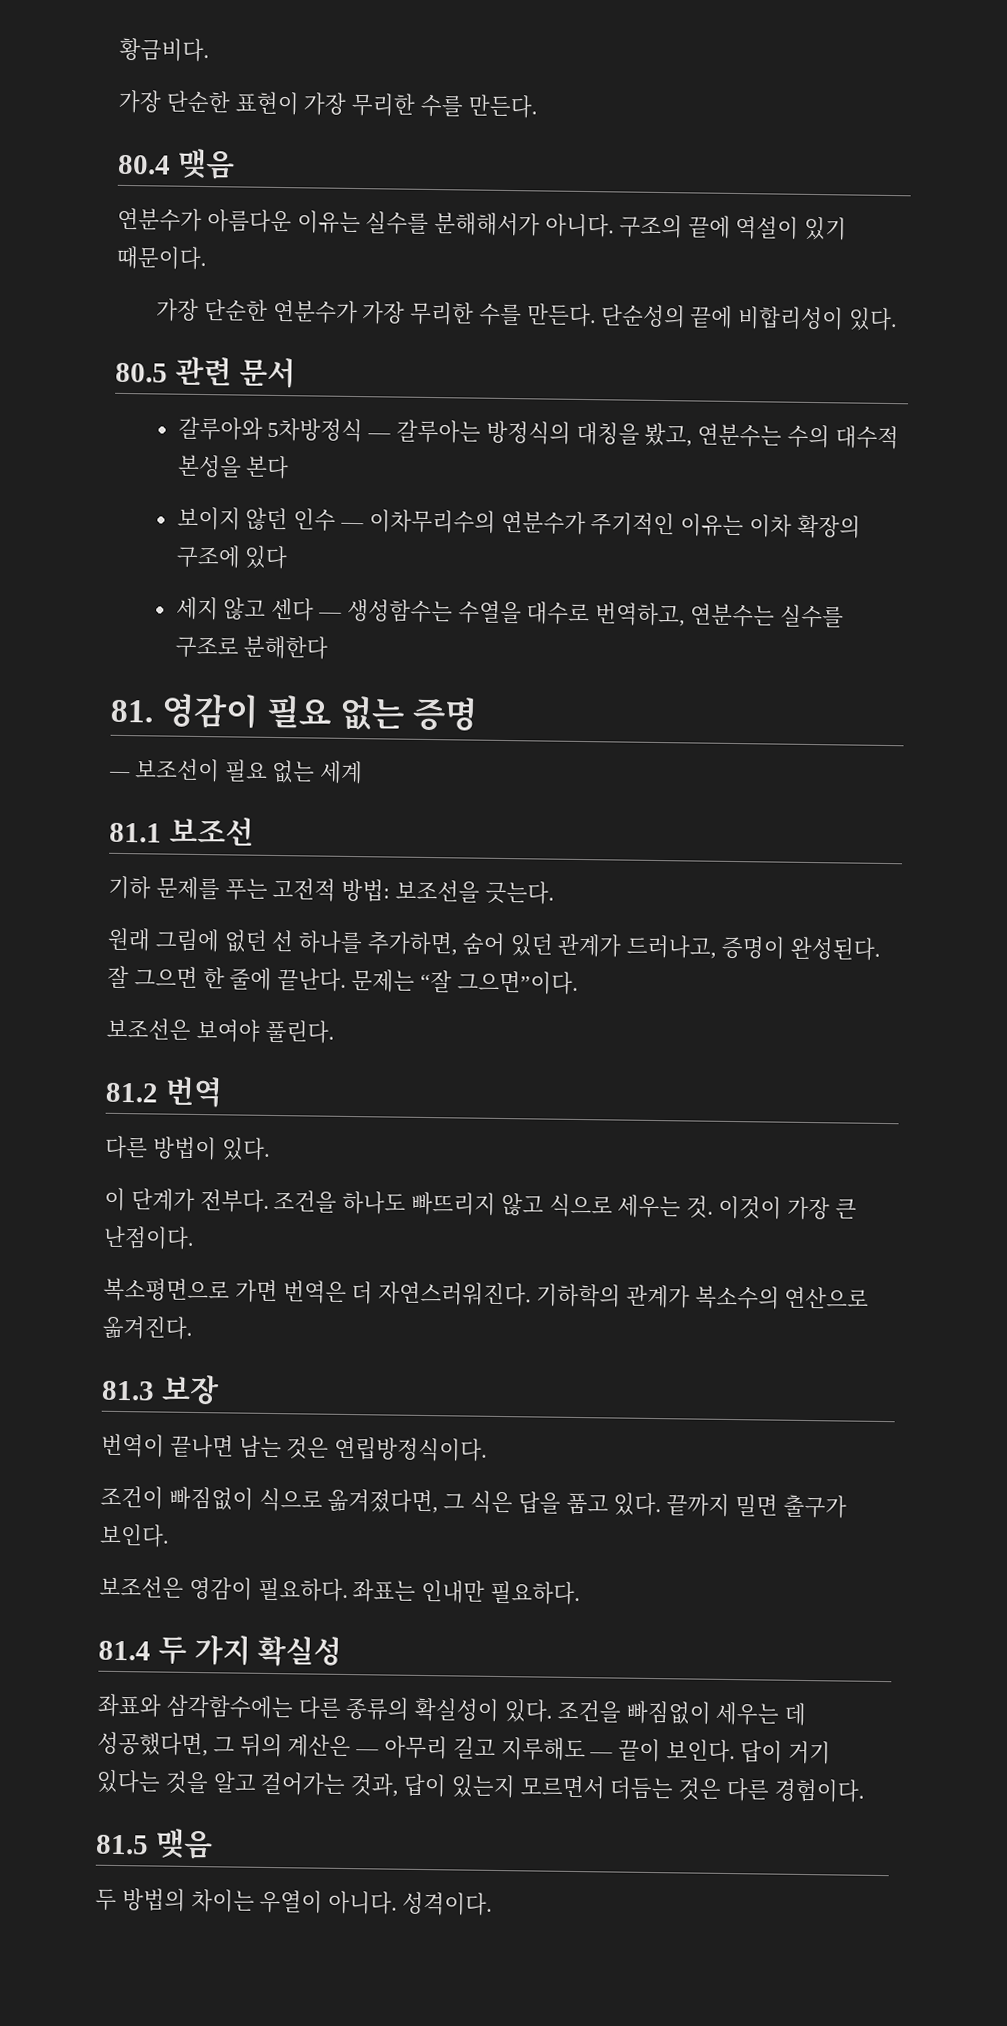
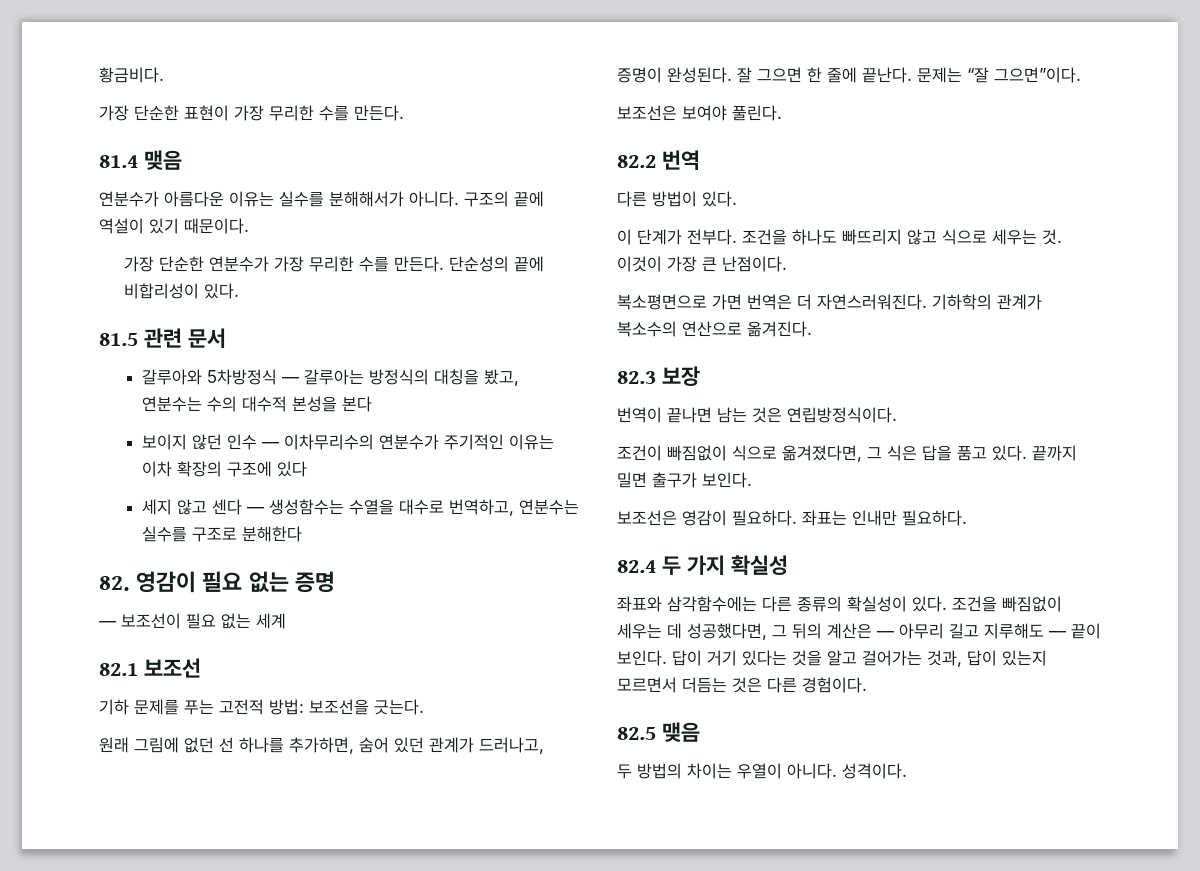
- 80.4 맺음
+ 81.4 맺음
- 80.5 관련 문서
+ 81.5 관련 문서
- 81. 영감이 필요 없는 증명
+ 82. 영감이 필요 없는 증명
- 81.1 보조선
+ 82.1 보조선
- 81.2 번역
+ 82.2 번역
- 81.3 보장
+ 82.3 보장
- 81.4 두 가지 확실성
+ 82.4 두 가지 확실성
- 81.5 맺음
+ 82.5 맺음

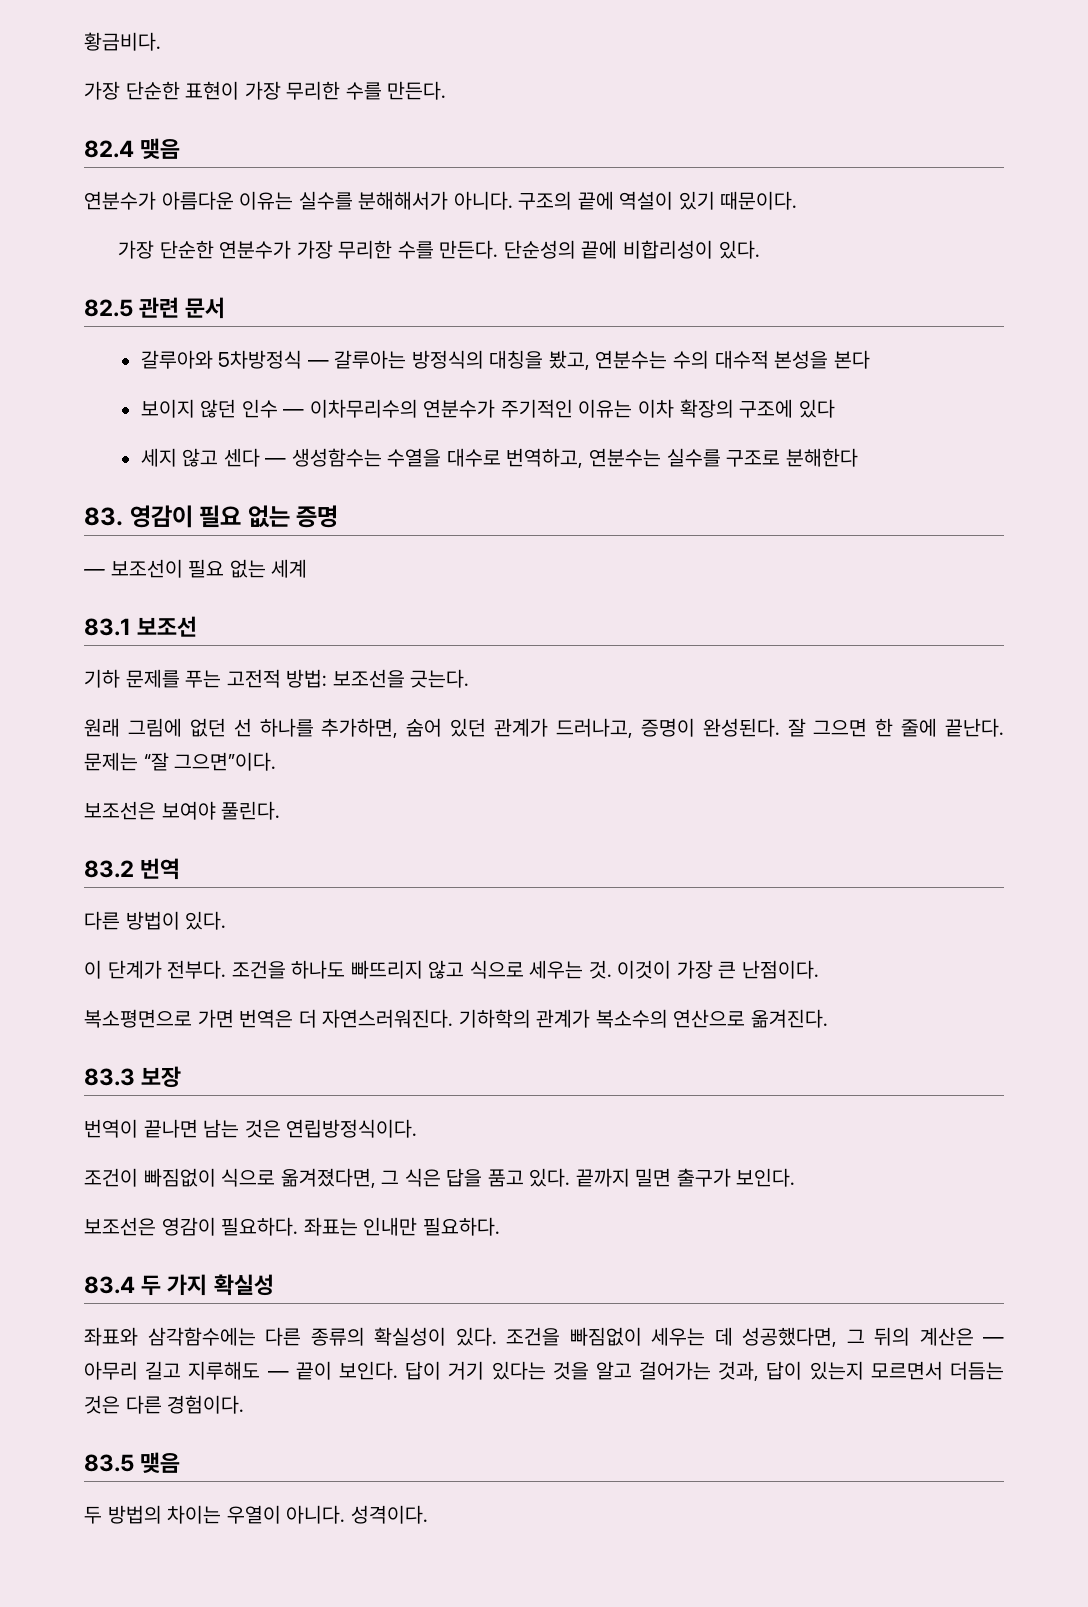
- 81.4 맺음
+ 82.4 맺음
- 81.5 관련 문서
+ 82.5 관련 문서
- 82. 영감이 필요 없는 증명
+ 83. 영감이 필요 없는 증명
- 82.1 보조선
+ 83.1 보조선
- 82.2 번역
+ 83.2 번역
- 82.3 보장
+ 83.3 보장
- 82.4 두 가지 확실성
+ 83.4 두 가지 확실성
- 82.5 맺음
+ 83.5 맺음

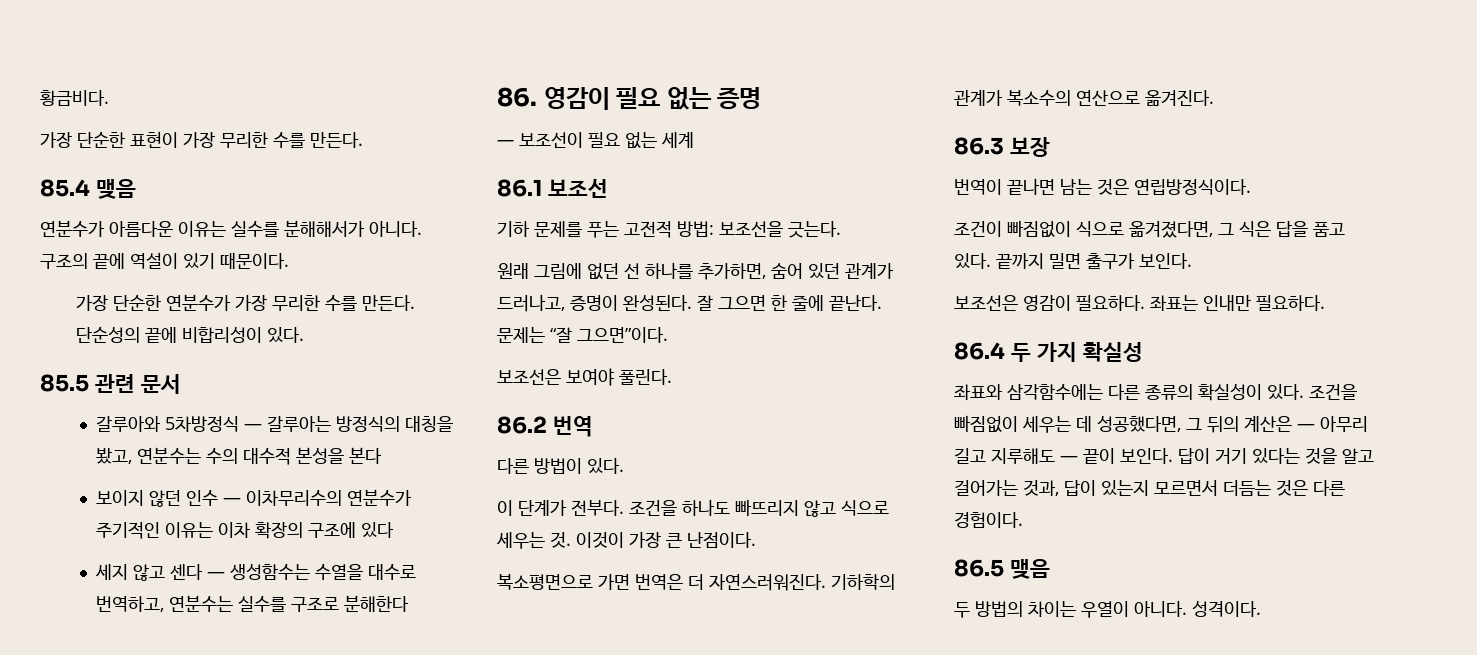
- 82.4 맺음
+ 85.4 맺음
- 82.5 관련 문서
+ 85.5 관련 문서
- 83. 영감이 필요 없는 증명
+ 86. 영감이 필요 없는 증명
- 83.1 보조선
+ 86.1 보조선
- 83.2 번역
+ 86.2 번역
- 83.3 보장
+ 86.3 보장
- 83.4 두 가지 확실성
+ 86.4 두 가지 확실성
- 83.5 맺음
+ 86.5 맺음

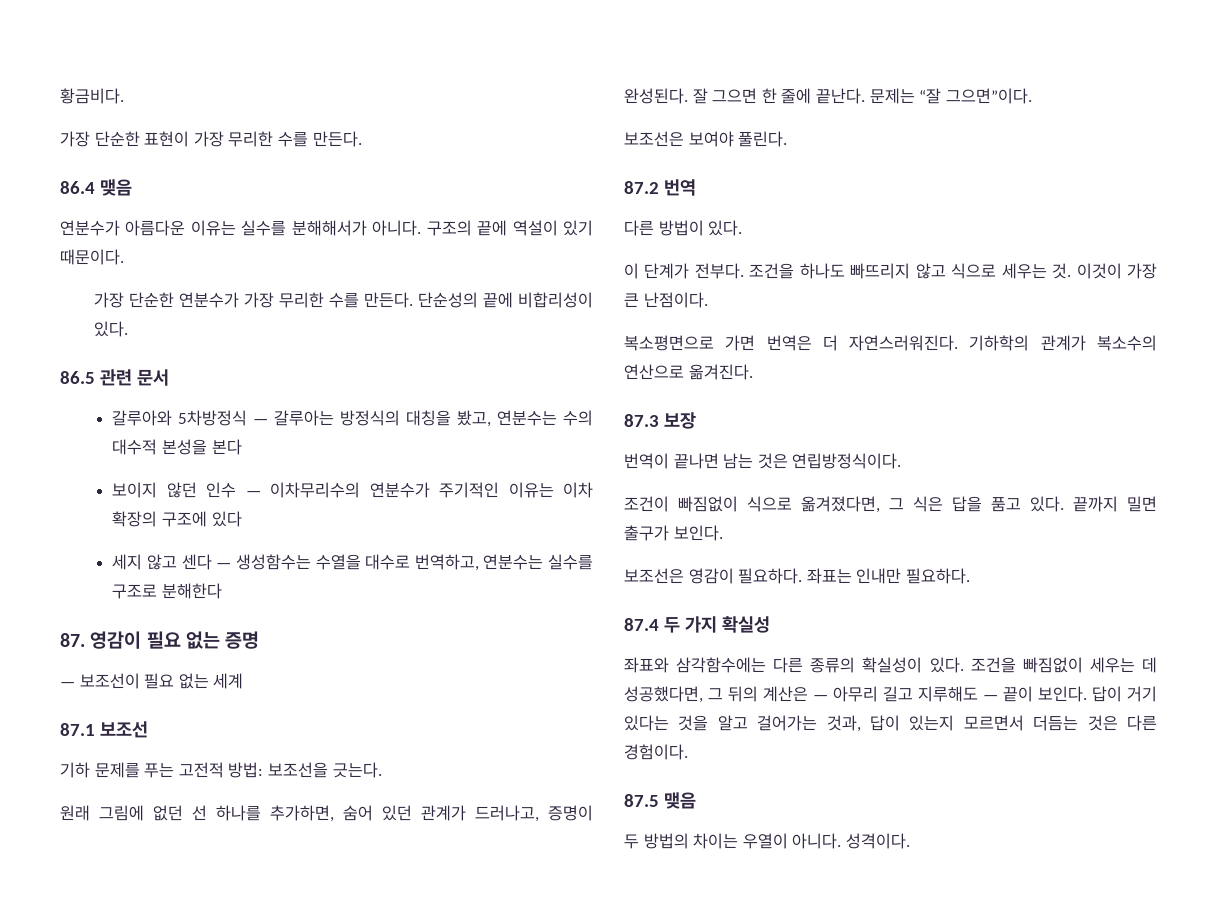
- 85.4 맺음
+ 86.4 맺음
- 85.5 관련 문서
+ 86.5 관련 문서
- 86. 영감이 필요 없는 증명
+ 87. 영감이 필요 없는 증명
- 86.1 보조선
+ 87.1 보조선
- 86.2 번역
+ 87.2 번역
- 86.3 보장
+ 87.3 보장
- 86.4 두 가지 확실성
+ 87.4 두 가지 확실성
- 86.5 맺음
+ 87.5 맺음

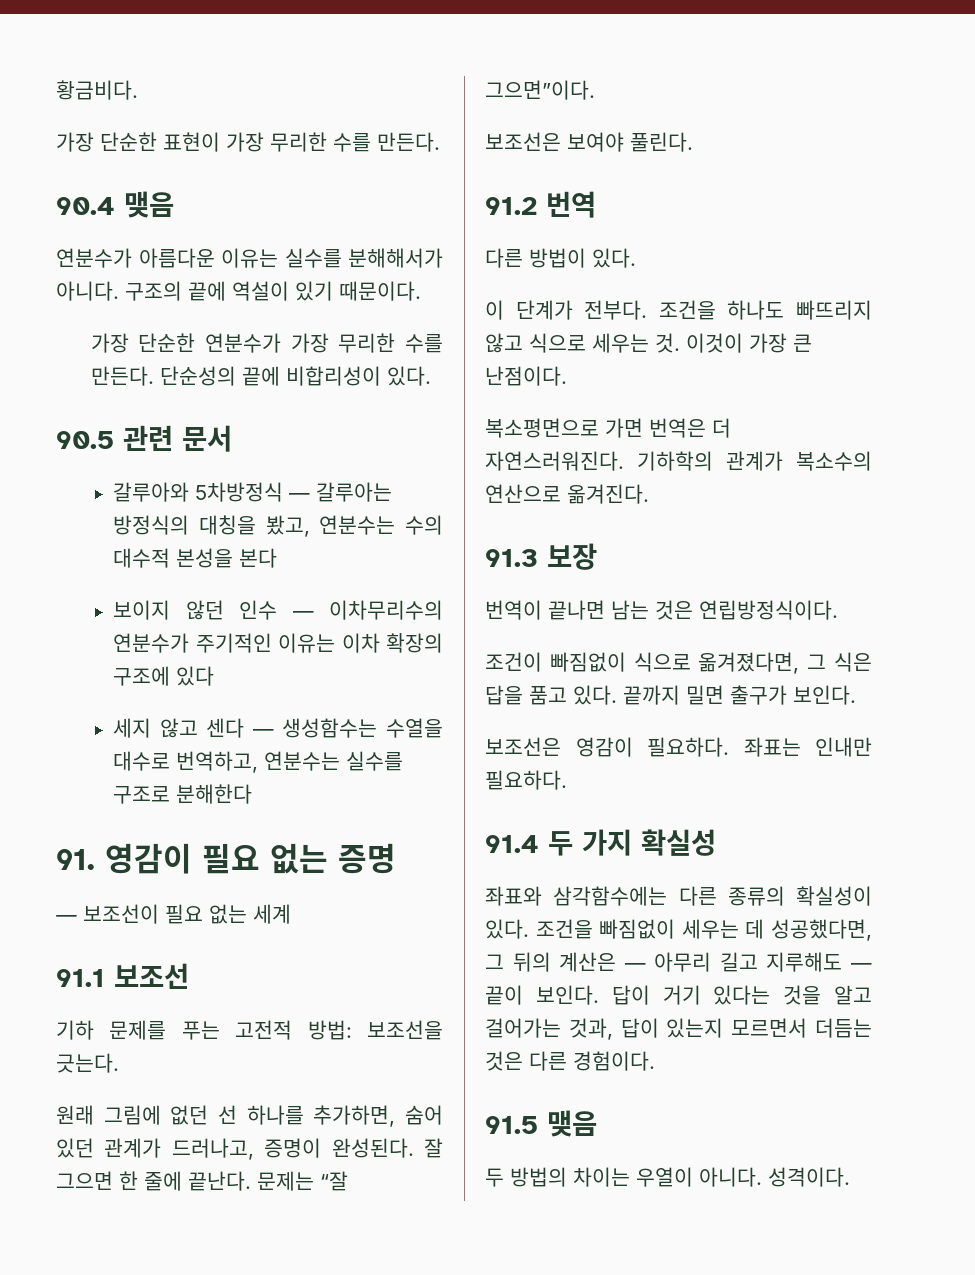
- 86.4 맺음
+ 90.4 맺음
- 86.5 관련 문서
+ 90.5 관련 문서
- 87. 영감이 필요 없는 증명
+ 91. 영감이 필요 없는 증명
- 87.1 보조선
+ 91.1 보조선
- 87.2 번역
+ 91.2 번역
- 87.3 보장
+ 91.3 보장
- 87.4 두 가지 확실성
+ 91.4 두 가지 확실성
- 87.5 맺음
+ 91.5 맺음

